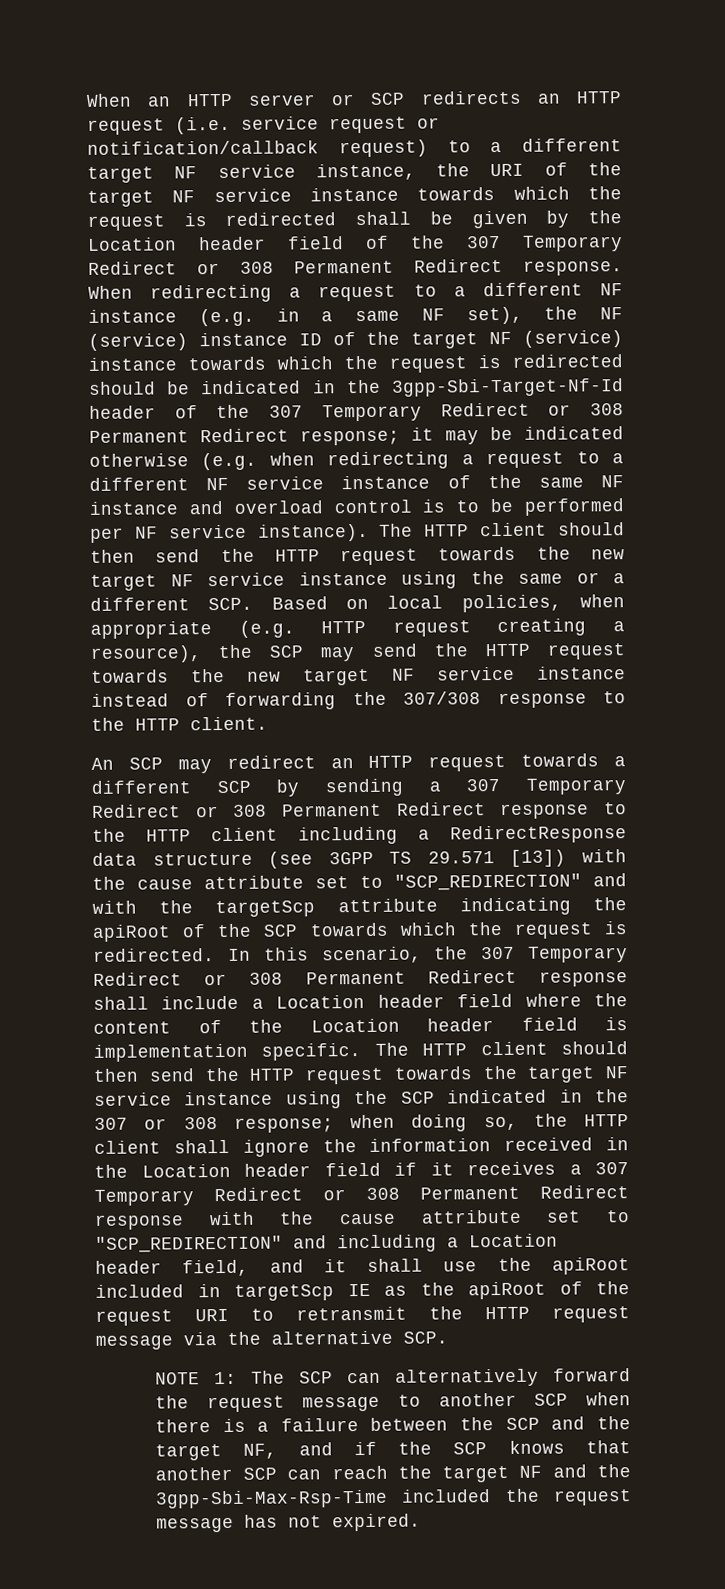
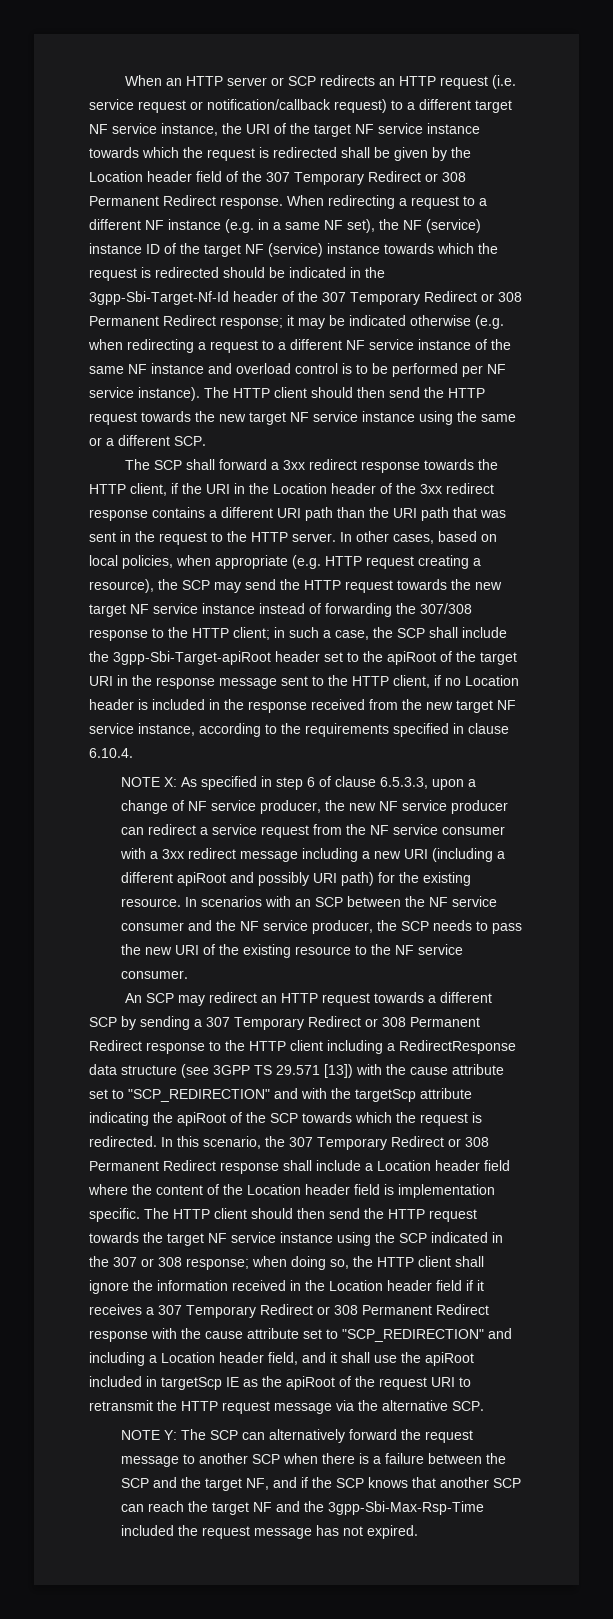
- The HTTP client should then send the HTTP request towards the new target NF service instance using the same or a different SCP. Based on local policies, when appropriate (e.g. HTTP request creating a resource), the SCP may send the HTTP request towards the new target NF service instance instead of forwarding the 307/308 response to the HTTP client.
+ The HTTP client should then send the HTTP request towards the new target NF service instance using the same or a different SCP.
+ The SCP shall forward a 3xx redirect response towards the HTTP client, if the URI in the Location header of the 3xx redirect response contains a different URI path than the URI path that was sent in the request to the HTTP server. In other cases, based on local policies, when appropriate (e.g. HTTP request creating a resource), the SCP may send the HTTP request towards the new target NF service instance instead of forwarding the 307/308 response to the HTTP client; in such a case, the SCP shall include the 3gpp-Sbi-Target-apiRoot header set to the apiRoot of the target URI in the response message sent to the HTTP client, if no Location header is included in the response received from the new target NF service instance, according to the requirements specified in clause 6.10.4.
+ NOTE X: As specified in step 6 of clause 6.5.3.3, upon a change of NF service producer, the new NF service producer can redirect a service request from the NF service consumer with a 3xx redirect message including a new URI (including a different apiRoot and possibly URI path) for the existing resource. In scenarios with an SCP between the NF service consumer and the NF service producer, the SCP needs to pass the new URI of the existing resource to the NF service consumer.
- NOTE 1: The SCP can alternatively forward the request message to another SCP when there is a failure between the SCP and the target NF, and if the SCP knows that another SCP can reach the target NF and the 3gpp-Sbi-Max-Rsp-Time included the request message has not expired.
+ NOTE Y: The SCP can alternatively forward the request message to another SCP when there is a failure between the SCP and the target NF, and if the SCP knows that another SCP can reach the target NF and the 3gpp-Sbi-Max-Rsp-Time included the request message has not expired.

